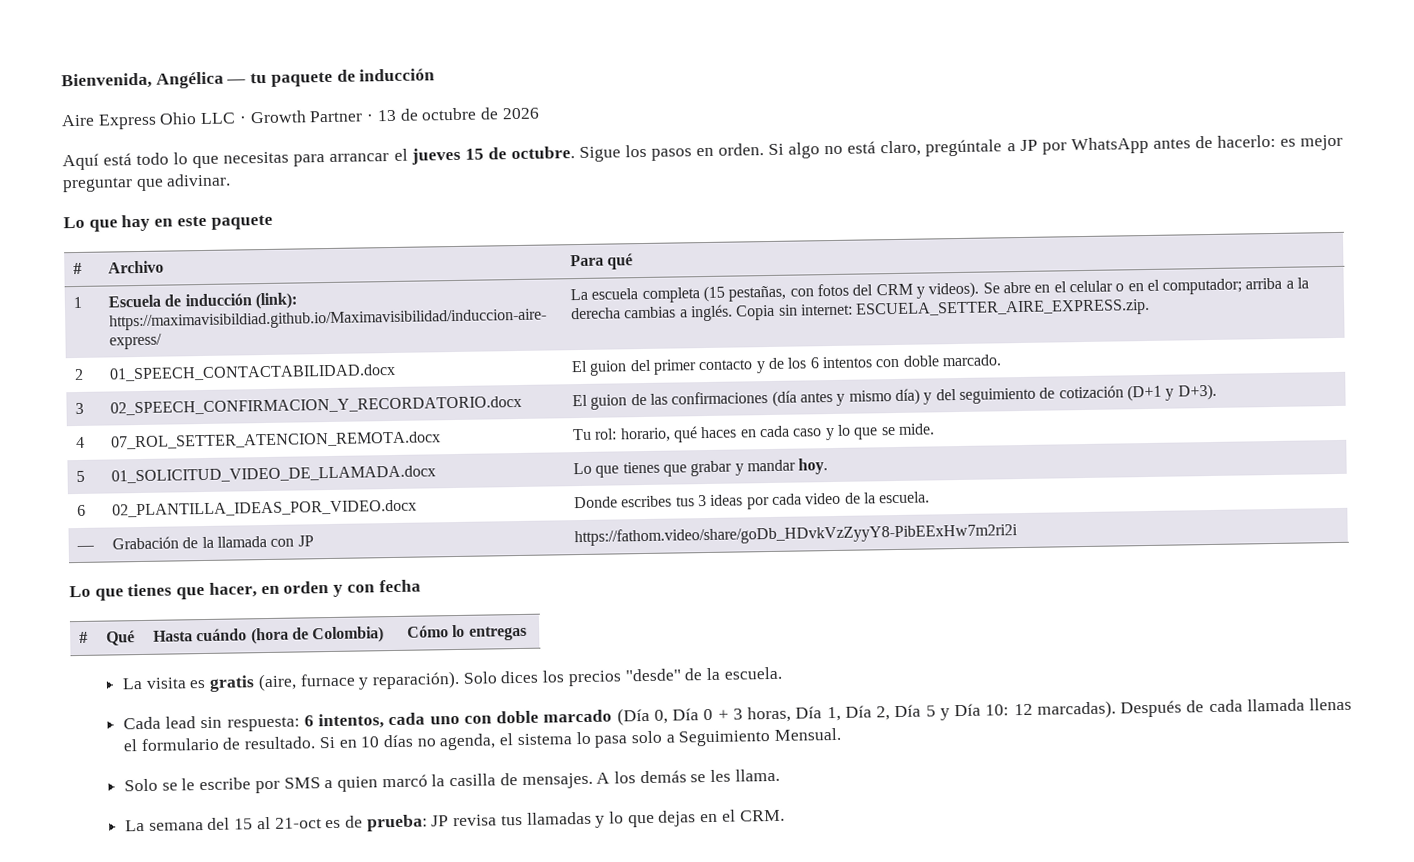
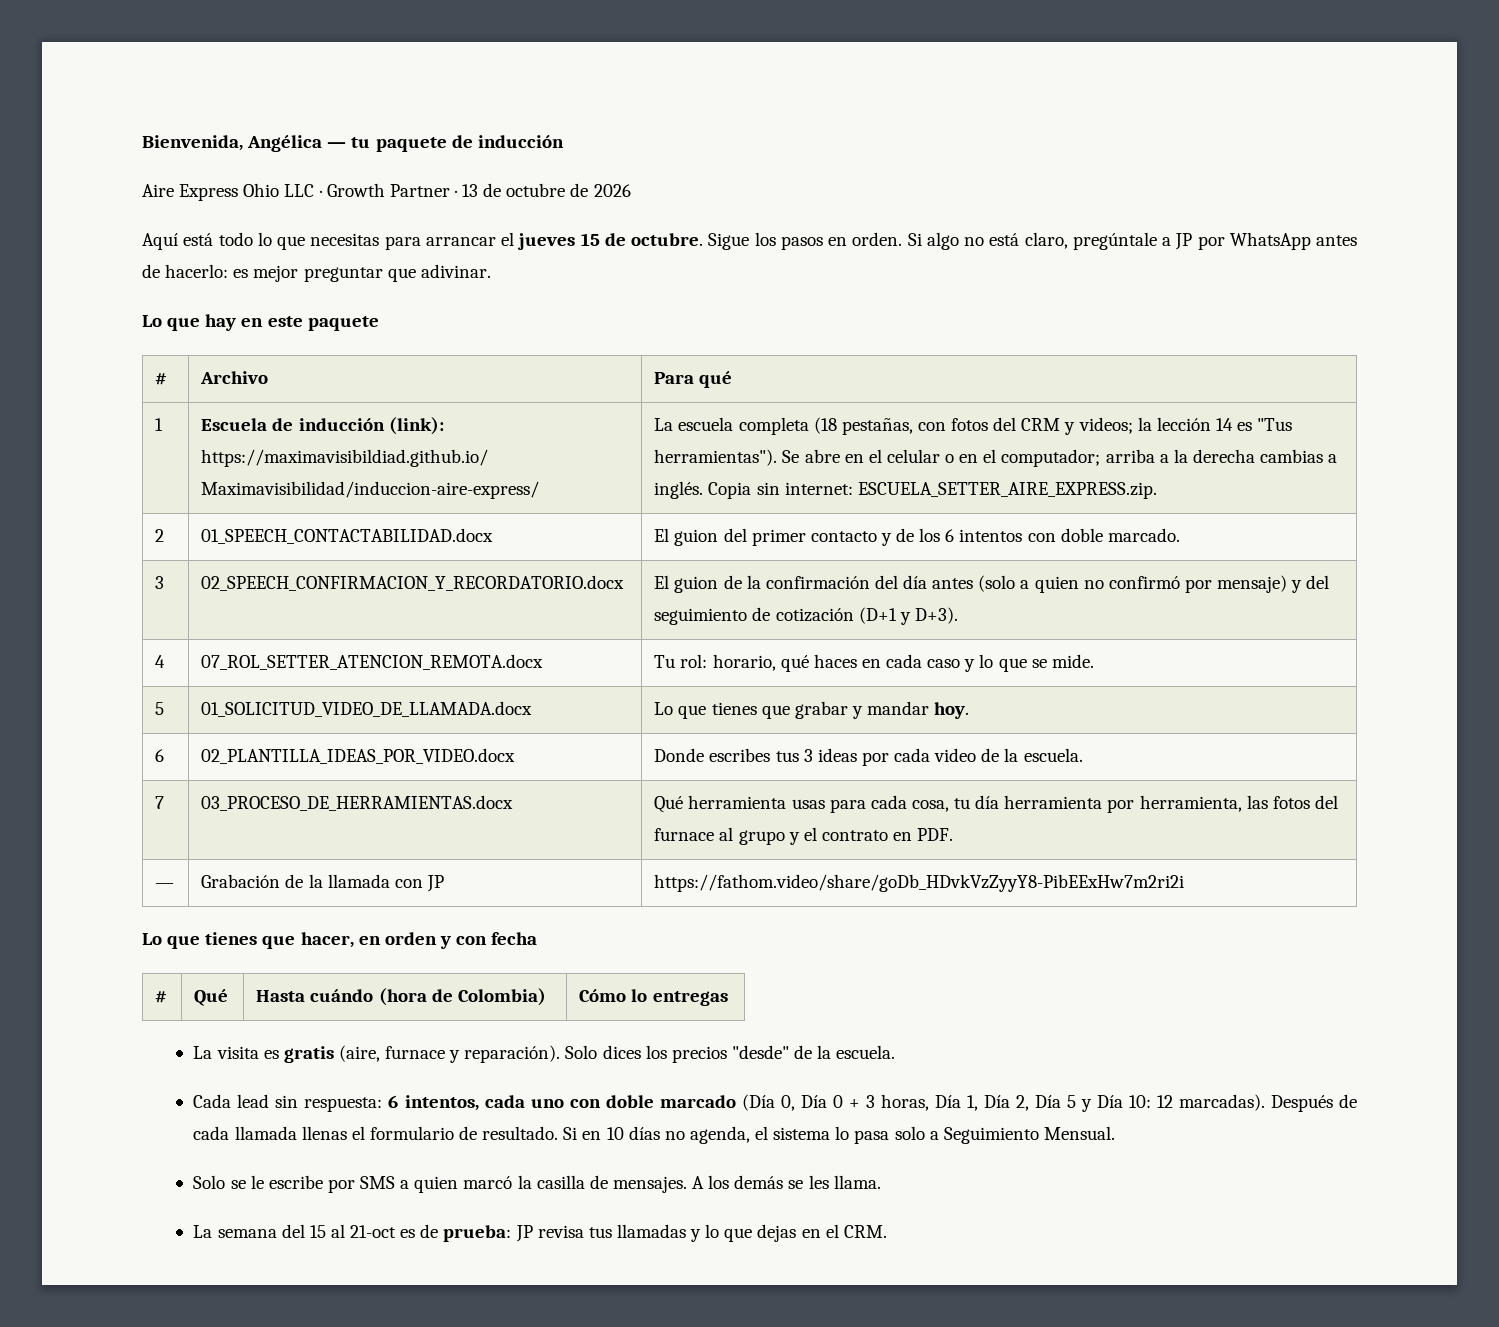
- La escuela completa (15 pestañas, con fotos del CRM y videos).
+ La escuela completa (18 pestañas, con fotos del CRM y videos; la lección 14 es "Tus herramientas").
- 3 | 02_SPEECH_CONFIRMACION_Y_RECORDATORIO.docx | El guion de las confirmaciones (día antes y mismo día) y del seguimiento de cotización (D+1 y D+3).
+ 3 | 02_SPEECH_CONFIRMACION_Y_RECORDATORIO.docx | El guion de la confirmación del día antes (solo a quien no confirmó por mensaje) y del seguimiento de cotización (D+1 y D+3).
+ 7 | 03_PROCESO_DE_HERRAMIENTAS.docx | Qué herramienta usas para cada cosa, tu día herramienta por herramienta, las fotos del furnace al grupo y el contrato en PDF.

